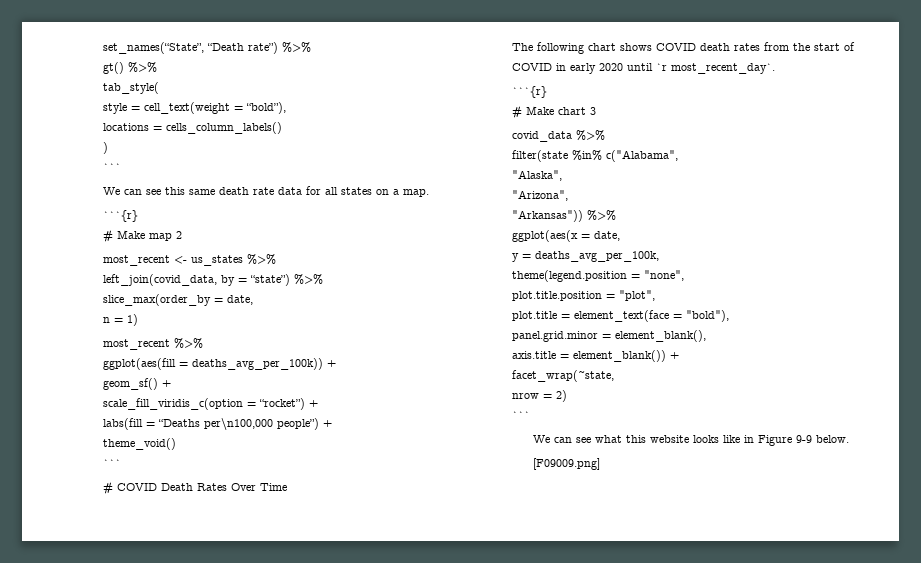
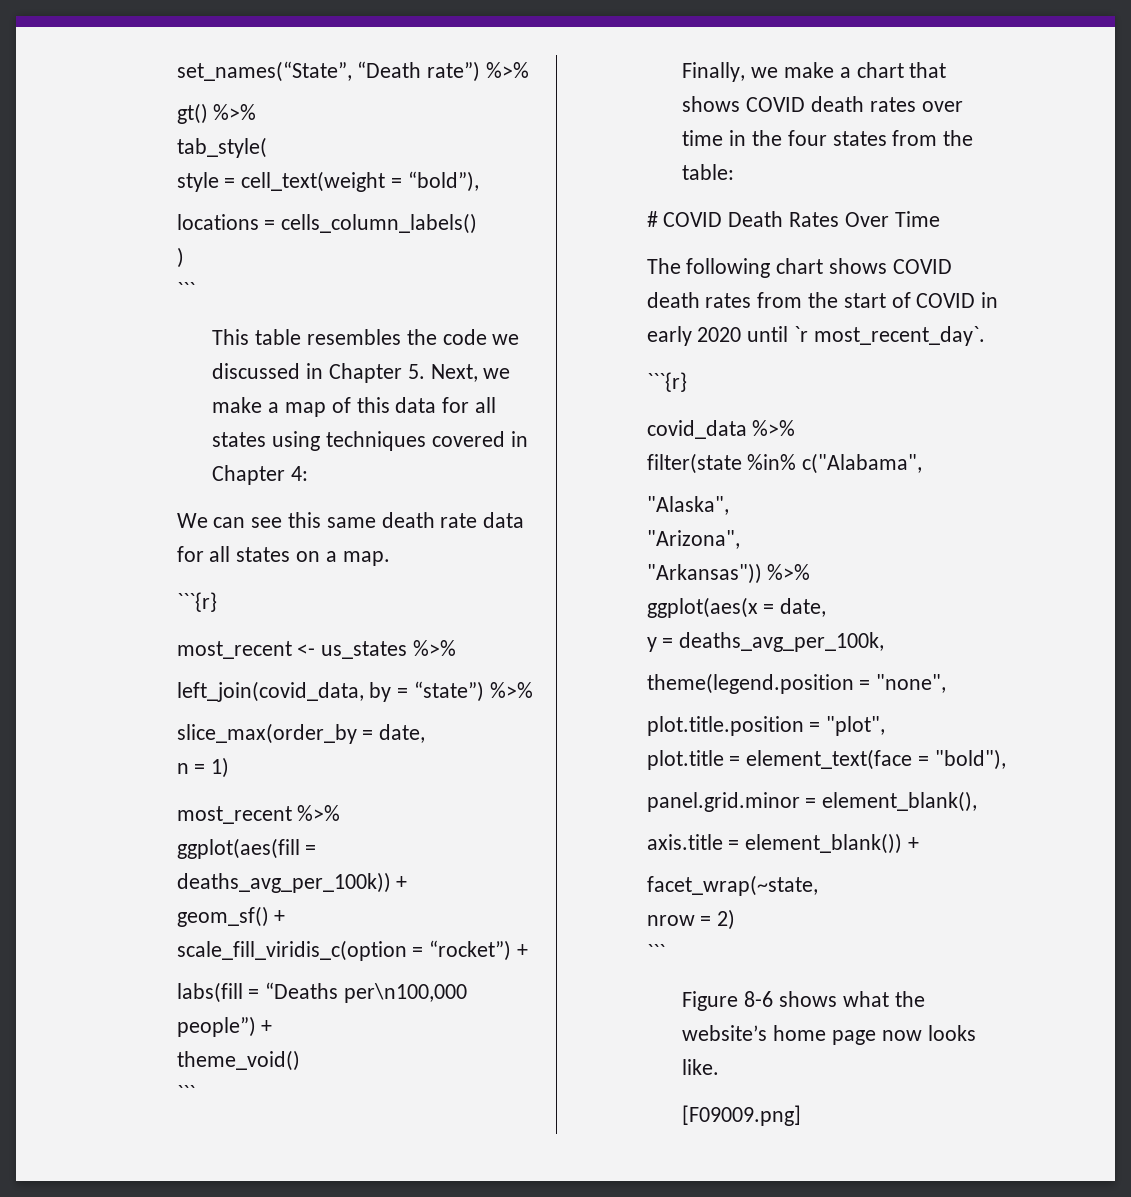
+ This table resembles the code we discussed in Chapter 5. Next, we make a map of this data for all states using techniques covered in Chapter 4:
- # Make map 2
+ Finally, we make a chart that shows COVID death rates over time in the four states from the table:
- # Make chart 3
- We can see what this website looks like in Figure 9-9 below.
+ Figure 8-6 shows what the website’s home page now looks like.

